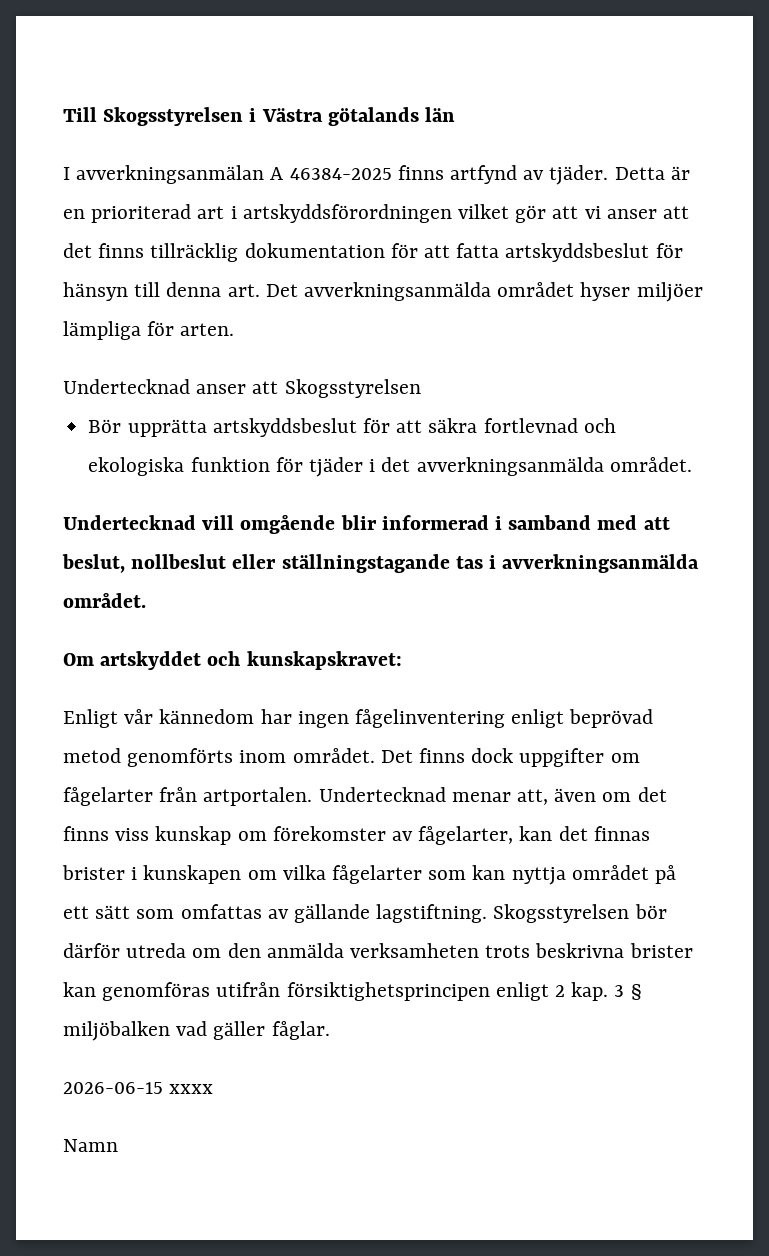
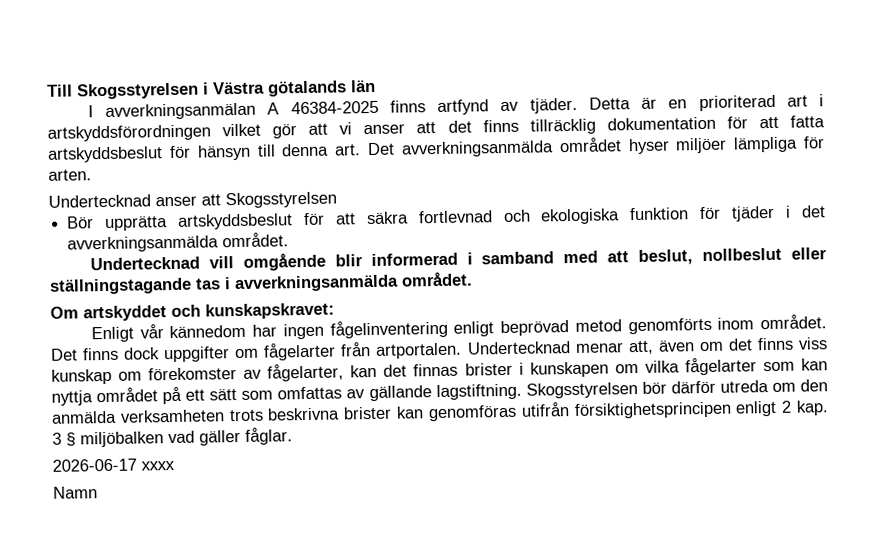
- 2026-06-15 xxxx
+ 2026-06-17 xxxx

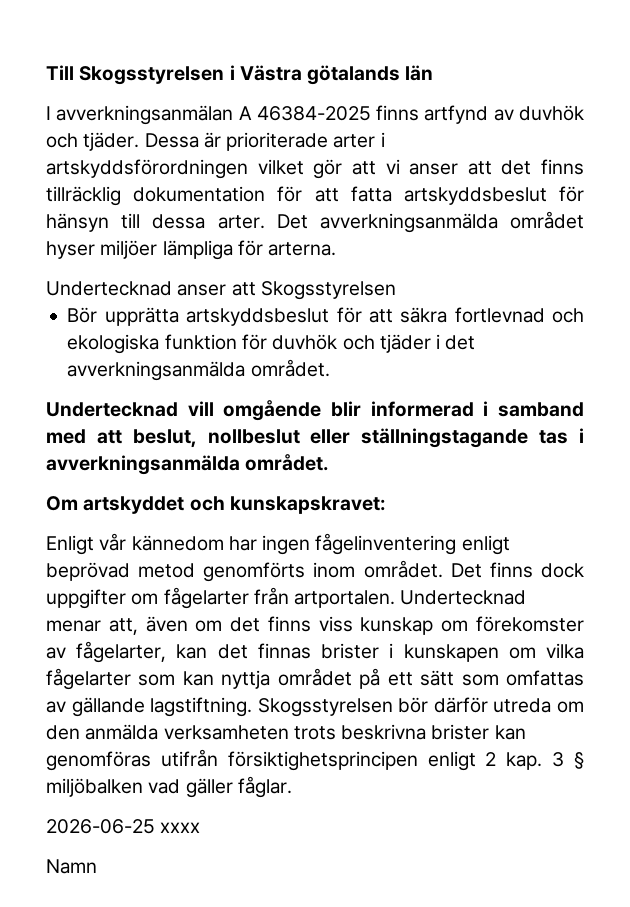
- I avverkningsanmälan A 46384-2025 finns artfynd av tjäder. Detta är en prioriterad art i artskyddsförordningen vilket gör att vi anser att det finns tillräcklig dokumentation för att fatta artskyddsbeslut för hänsyn till denna art. Det avverkningsanmälda området hyser miljöer lämpliga för arten.
+ I avverkningsanmälan A 46384-2025 finns artfynd av duvhök och tjäder. Dessa är prioriterade arter i artskyddsförordningen vilket gör att vi anser att det finns tillräcklig dokumentation för att fatta artskyddsbeslut för hänsyn till dessa arter. Det avverkningsanmälda området hyser miljöer lämpliga för arterna.
- Bör upprätta artskyddsbeslut för att säkra fortlevnad och ekologiska funktion för tjäder i det avverkningsanmälda området.
+ Bör upprätta artskyddsbeslut för att säkra fortlevnad och ekologiska funktion för duvhök och tjäder i det avverkningsanmälda området.
- 2026-06-17 xxxx
+ 2026-06-25 xxxx

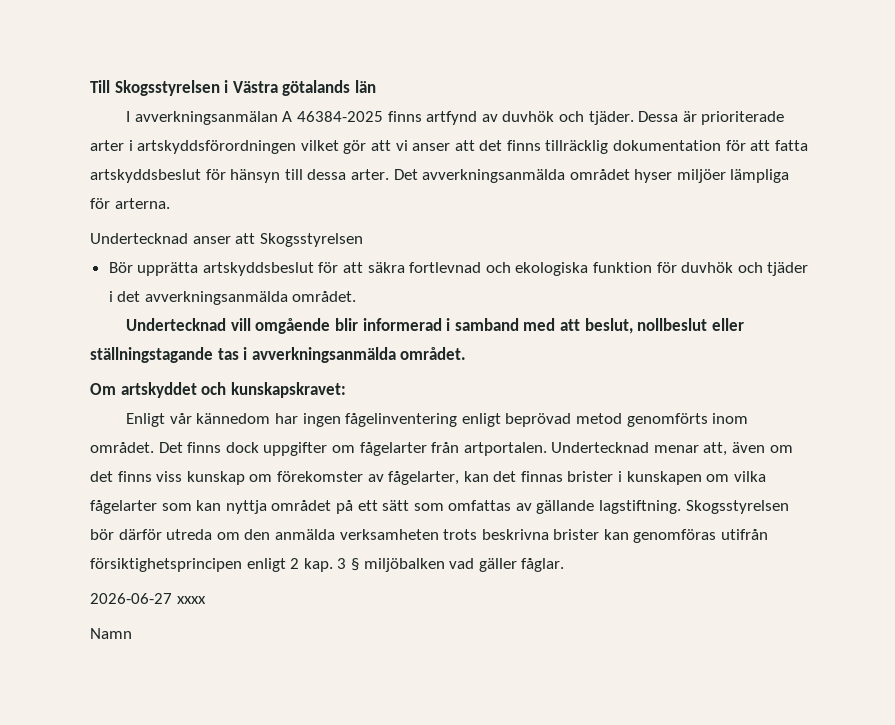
- 2026-06-25 xxxx
+ 2026-06-27 xxxx

